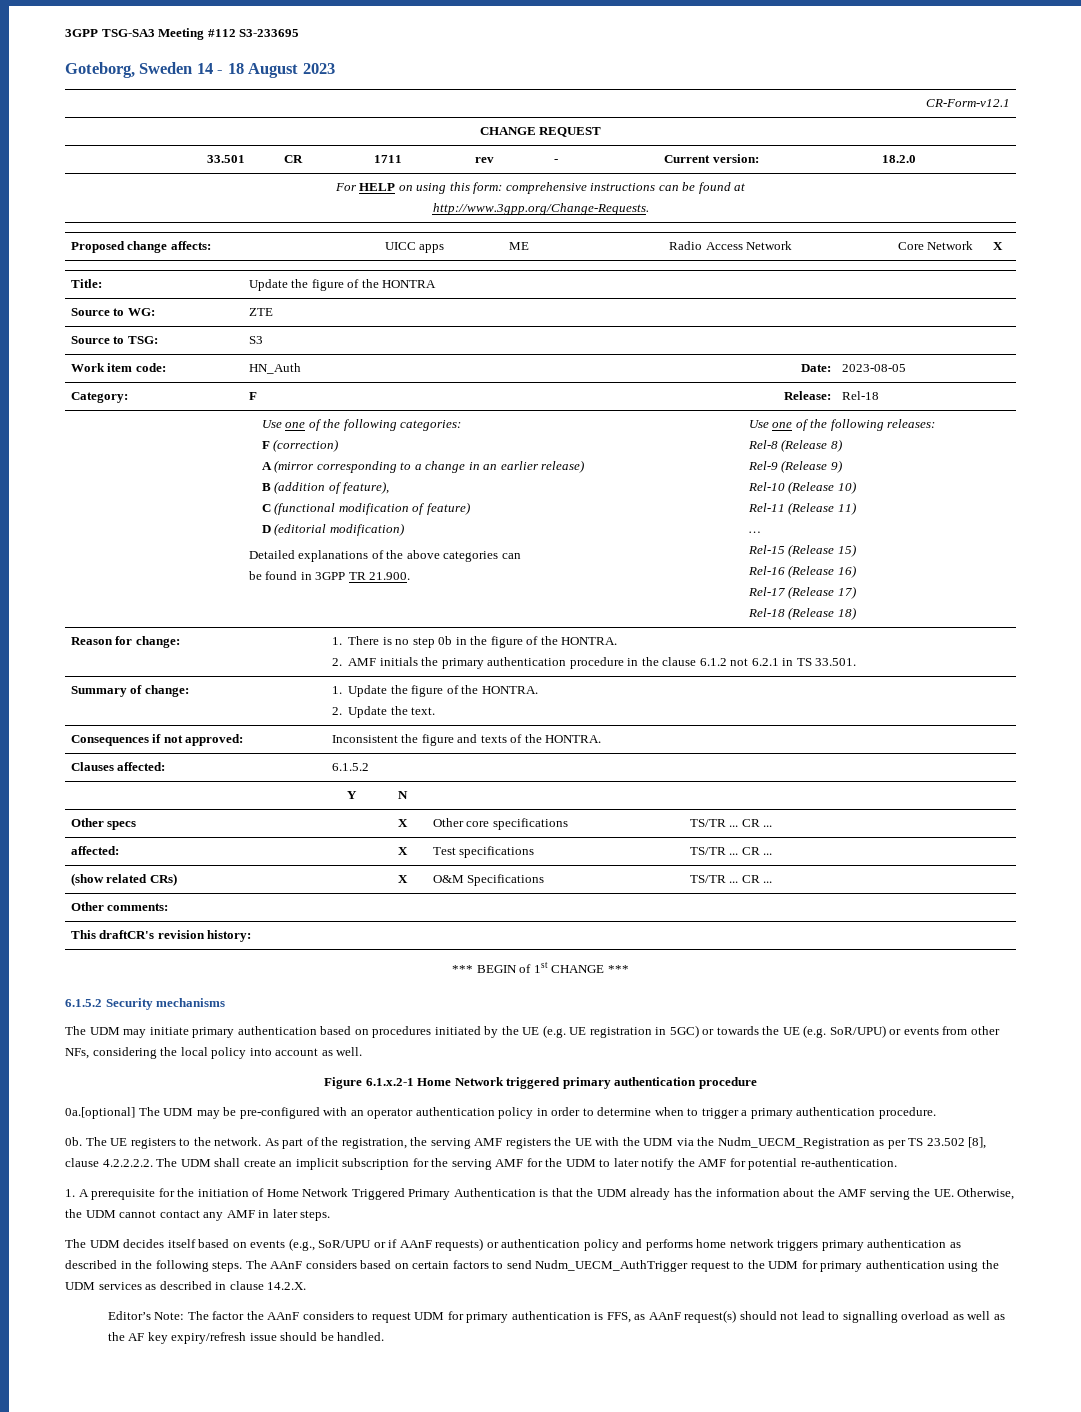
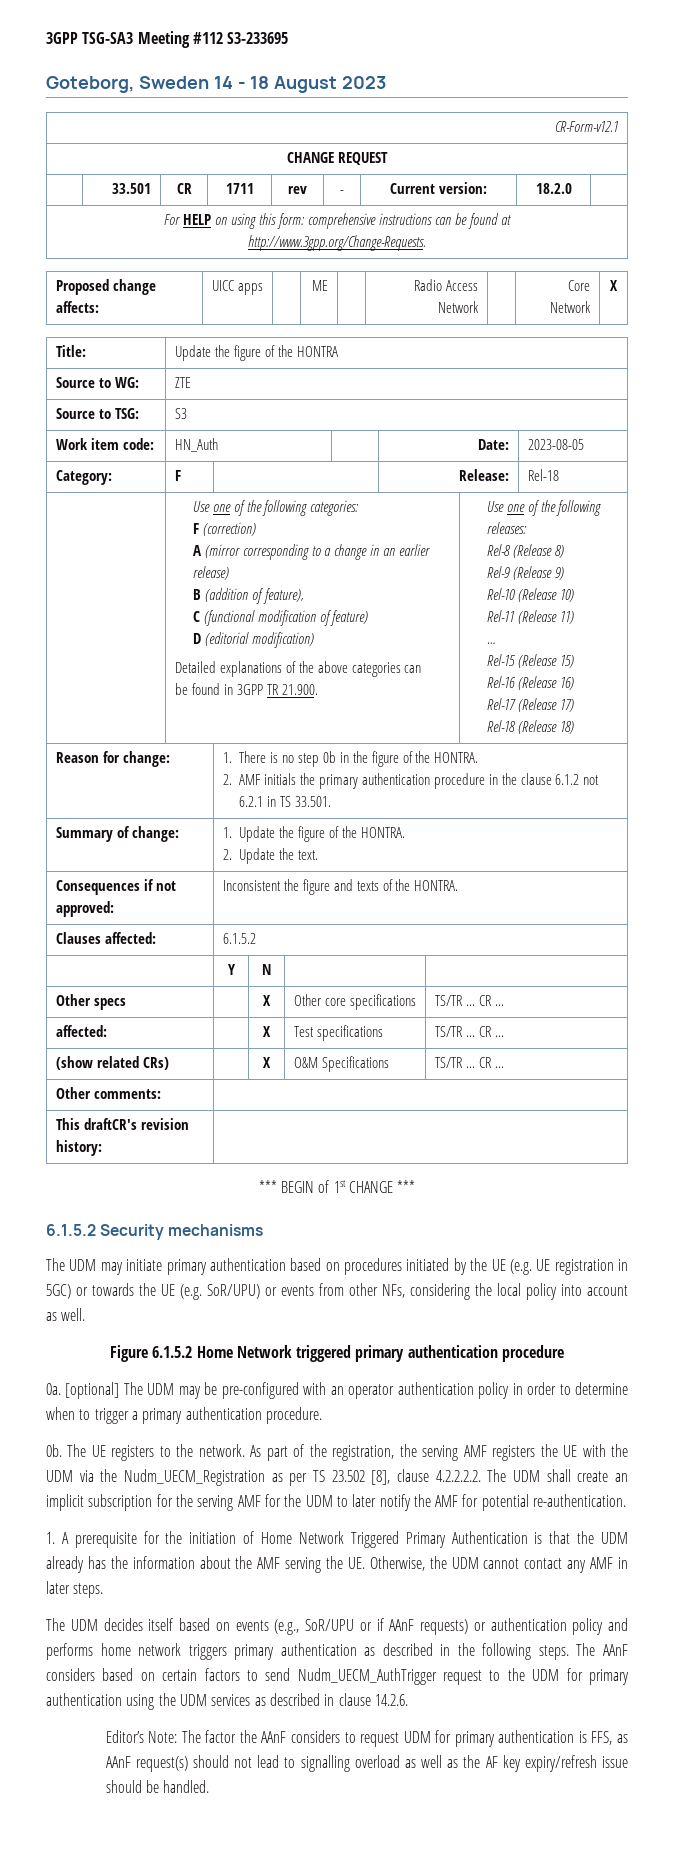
- Figure 6.1.x.2-1 Home Network triggered primary authentication procedure
+ Figure 6.1.5.2 Home Network triggered primary authentication procedure
- 0a.[optional] The UDM may be pre-configured with an operator authentication policy in order to determine when to trigger a primary authentication procedure.
+ 0a. [optional] The UDM may be pre-configured with an operator authentication policy in order to determine when to trigger a primary authentication procedure.
- The AAnF considers based on certain factors to send Nudm_UECM_AuthTrigger request to the UDM for primary authentication using the UDM services as described in clause 14.2.X.
+ The AAnF considers based on certain factors to send Nudm_UECM_AuthTrigger request to the UDM for primary authentication using the UDM services as described in clause 14.2.6.

